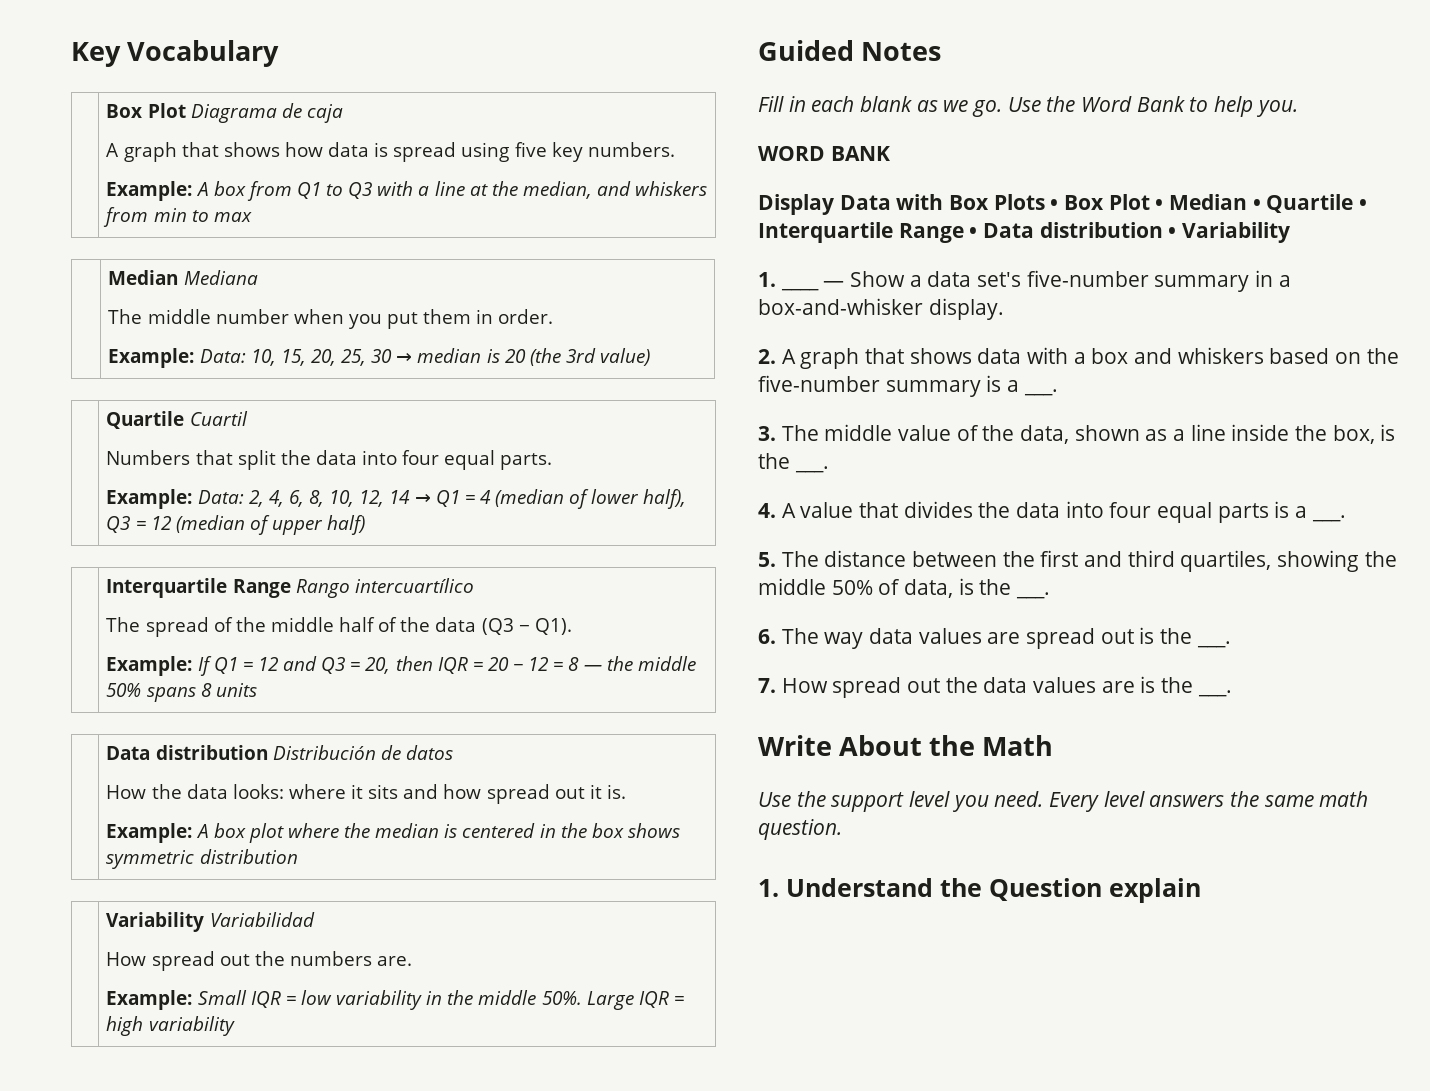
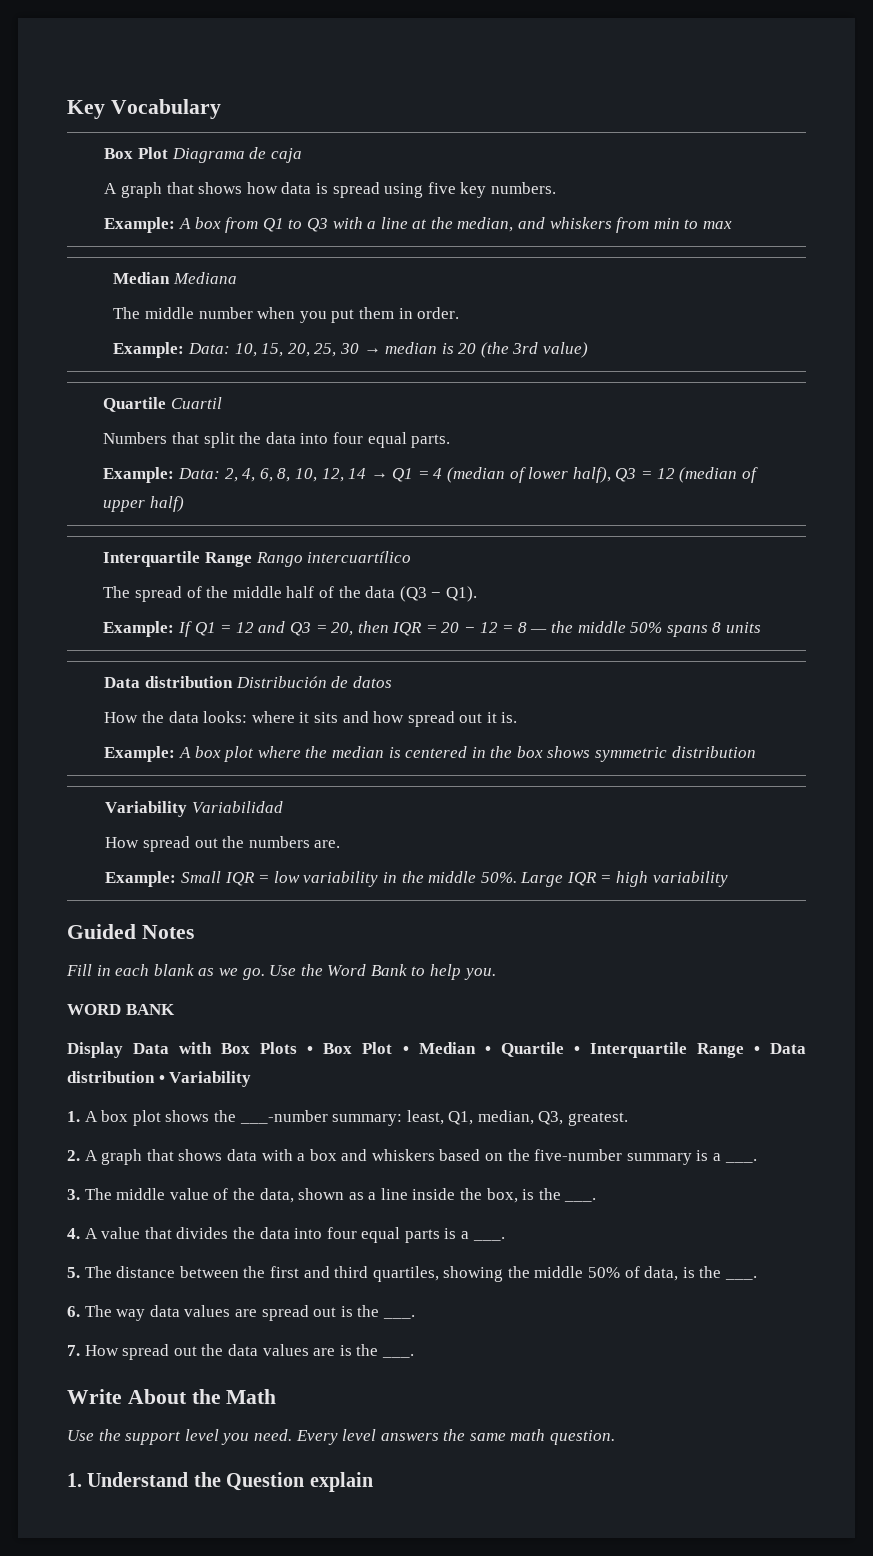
- 1. ____ — Show a data set's five-number summary in a box-and-whisker display.
+ 1. A box plot shows the ___-number summary: least, Q1, median, Q3, greatest.

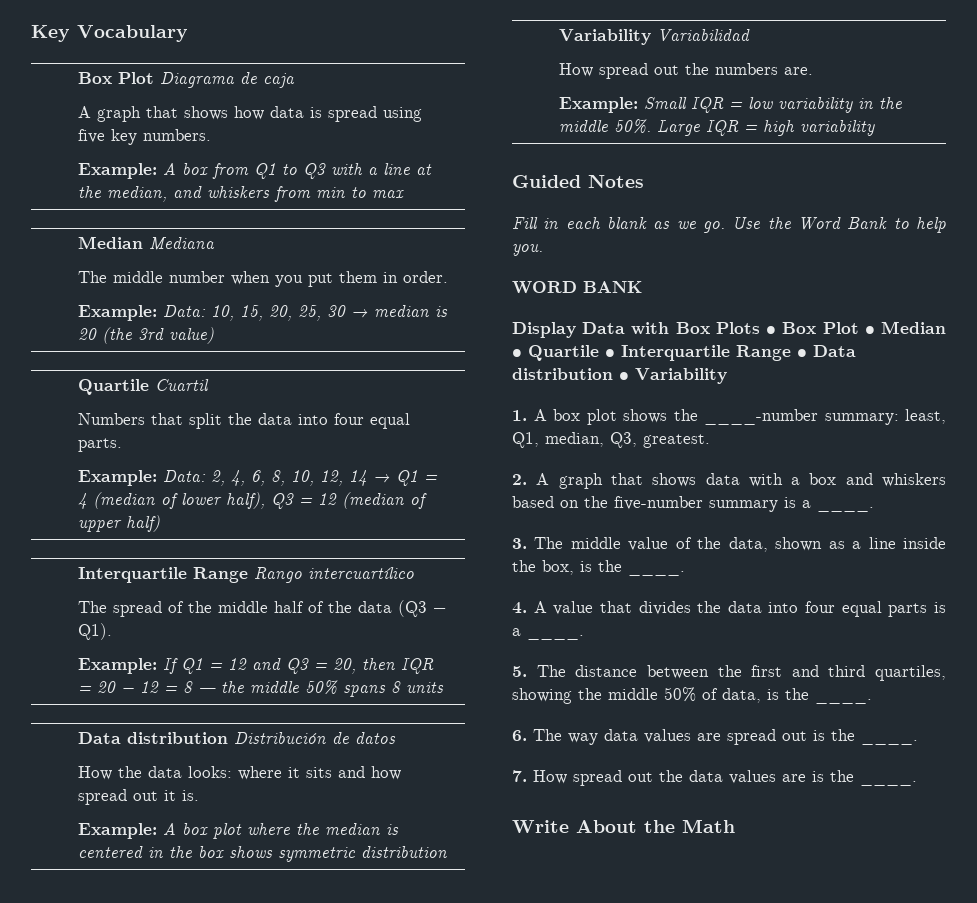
- 1. A box plot shows the ___-number summary: least, Q1, median, Q3, greatest.
+ 1. A box plot shows the ____-number summary: least, Q1, median, Q3, greatest.
- 2. A graph that shows data with a box and whiskers based on the five-number summary is a ___.
+ 2. A graph that shows data with a box and whiskers based on the five-number summary is a ____.
- 3. The middle value of the data, shown as a line inside the box, is the ___.
+ 3. The middle value of the data, shown as a line inside the box, is the ____.
- 4. A value that divides the data into four equal parts is a ___.
+ 4. A value that divides the data into four equal parts is a ____.
- 5. The distance between the first and third quartiles, showing the middle 50% of data, is the ___.
+ 5. The distance between the first and third quartiles, showing the middle 50% of data, is the ____.
- 6. The way data values are spread out is the ___.
+ 6. The way data values are spread out is the ____.
- 7. How spread out the data values are is the ___.
+ 7. How spread out the data values are is the ____.
- Use the support level you need. Every level answers the same math question.
- 1. Understand the Question explain

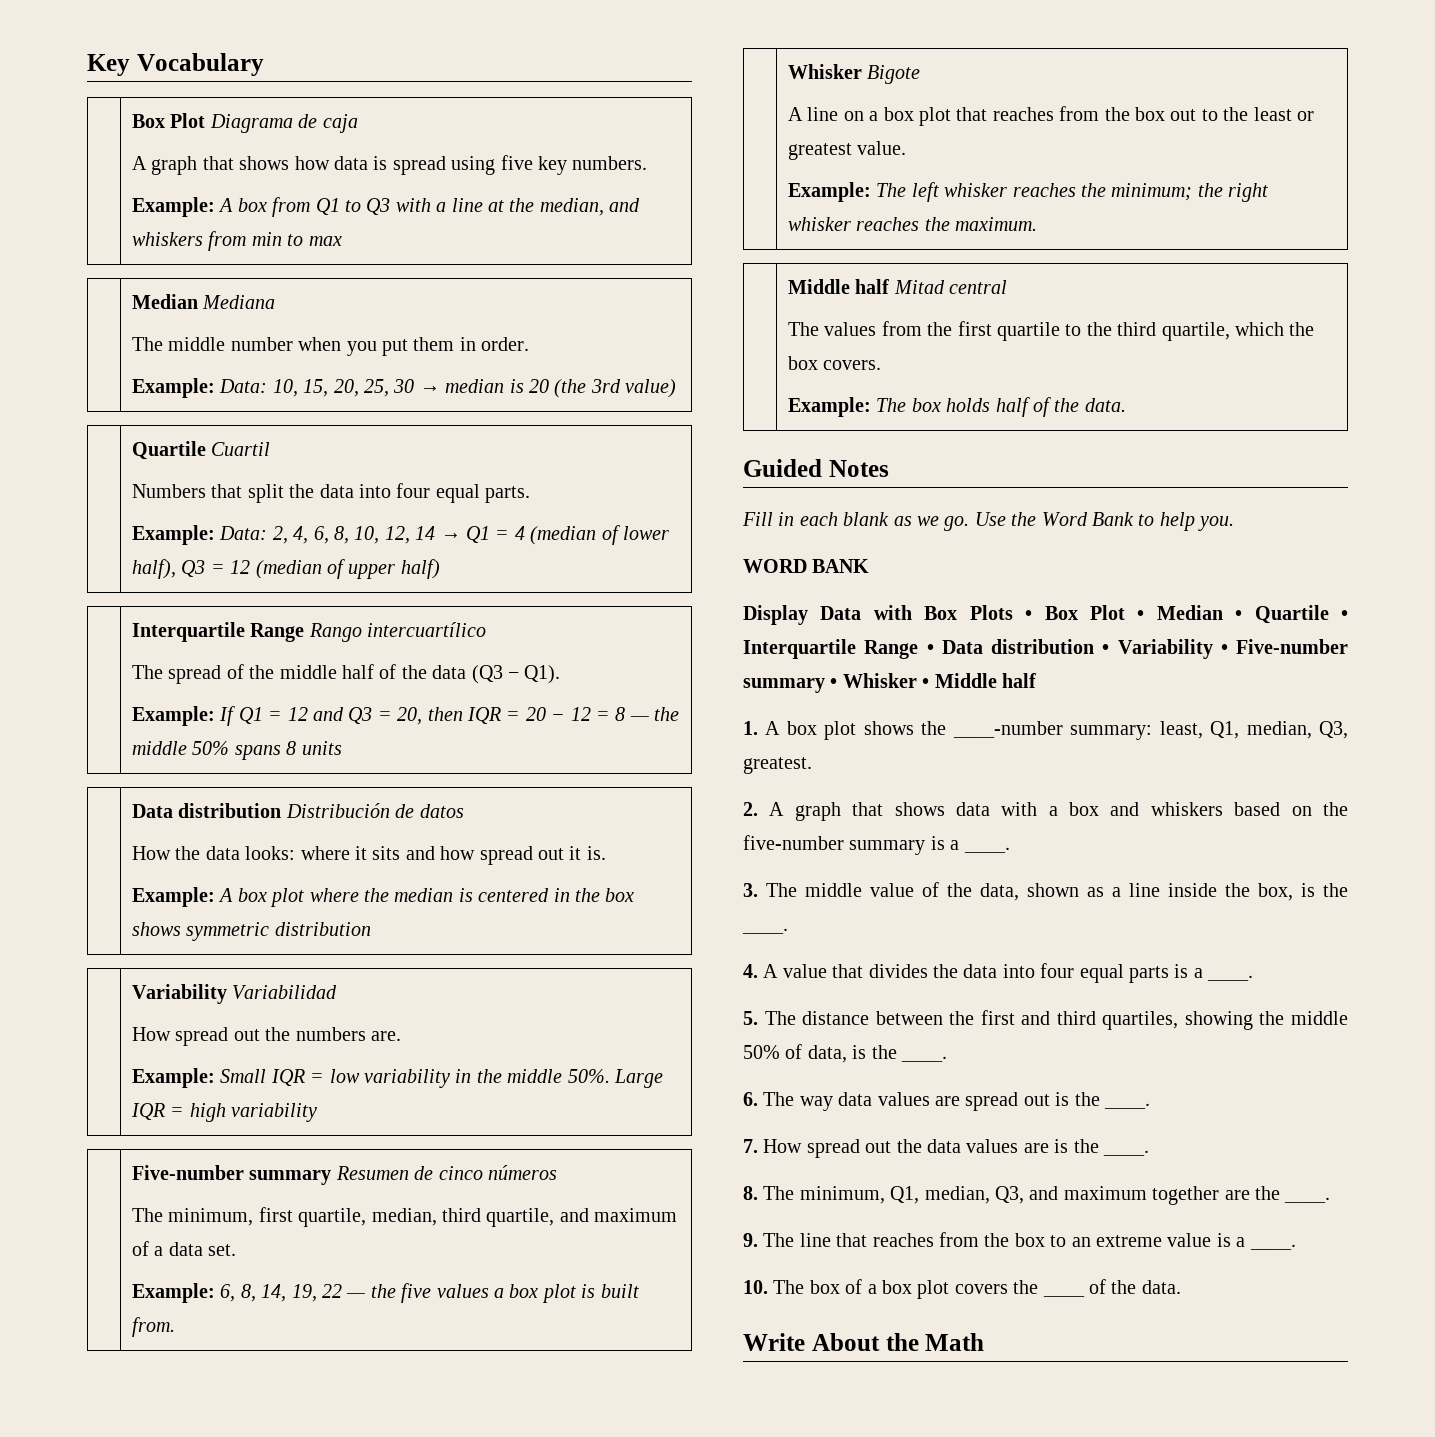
+ | Five-number summary Resumen de cinco números
+ The minimum, first quartile, median, third quartile, and maximum of a data set.
+ Example: 6, 8, 14, 19, 22 — the five values a box plot is built from.
+ | Whisker Bigote
+ A line on a box plot that reaches from the box out to the least or greatest value.
+ Example: The left whisker reaches the minimum; the right whisker reaches the maximum.
+ | Middle half Mitad central
+ The values from the first quartile to the third quartile, which the box covers.
+ Example: The box holds half of the data.
- Display Data with Box Plots • Box Plot • Median • Quartile • Interquartile Range • Data distribution • Variability
+ Display Data with Box Plots • Box Plot • Median • Quartile • Interquartile Range • Data distribution • Variability • Five-number summary • Whisker • Middle half
+ 8. The minimum, Q1, median, Q3, and maximum together are the ____.
+ 9. The line that reaches from the box to an extreme value is a ____.
+ 10. The box of a box plot covers the ____ of the data.

